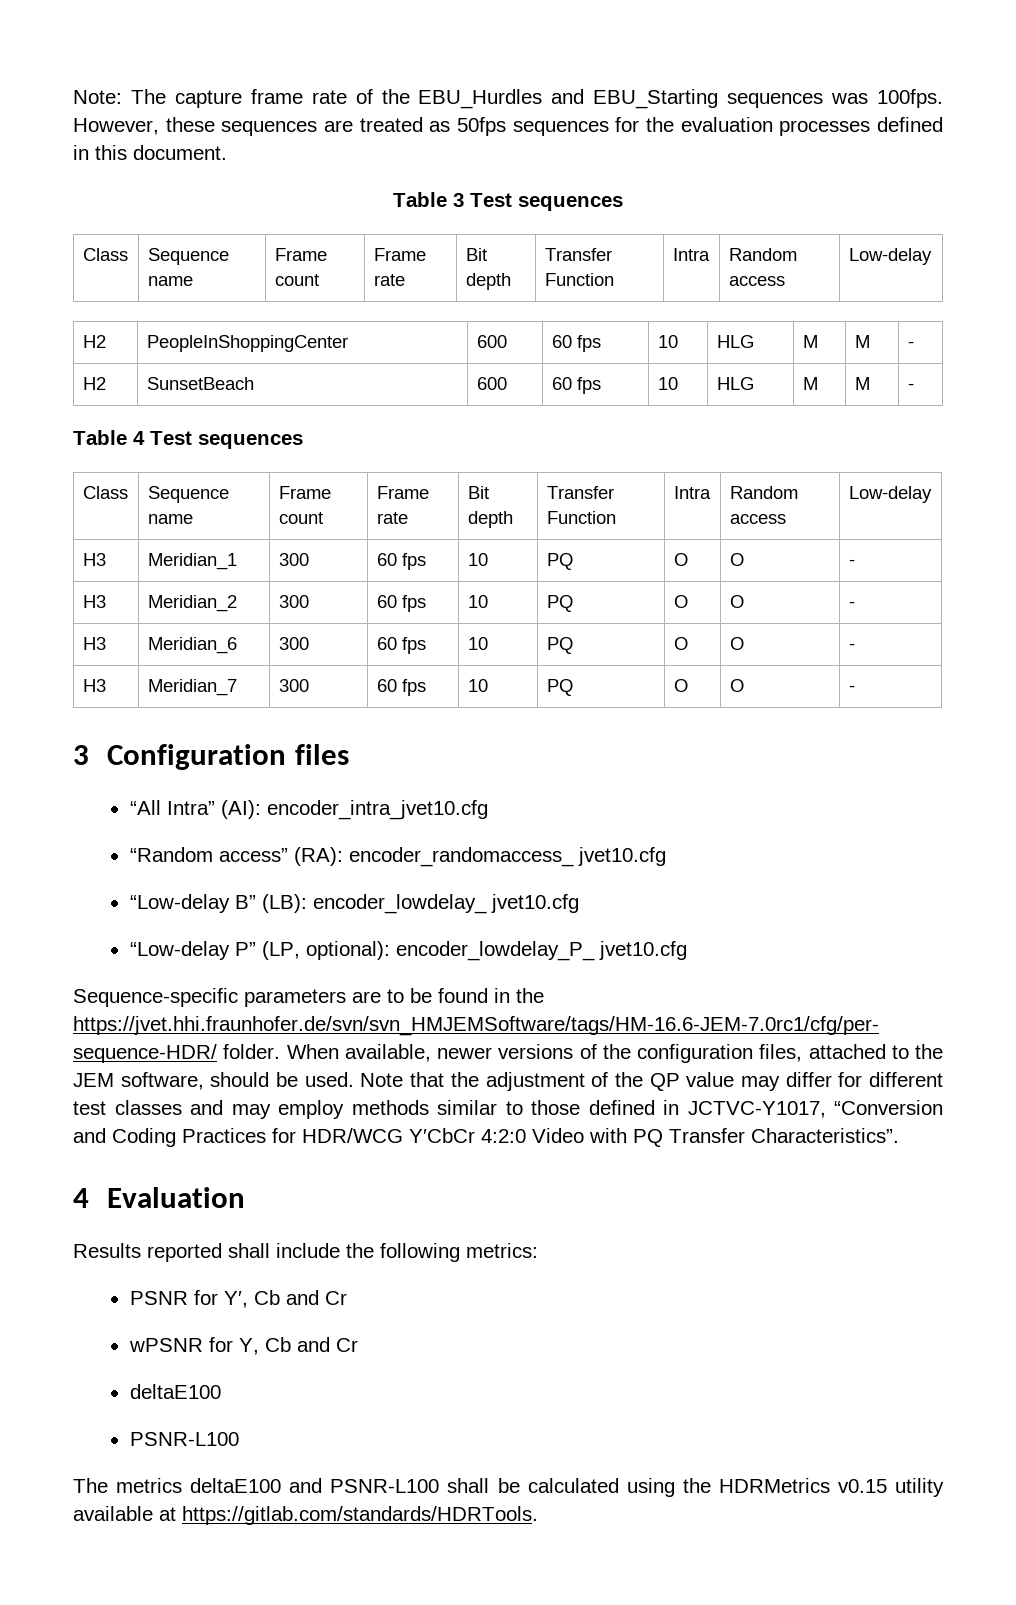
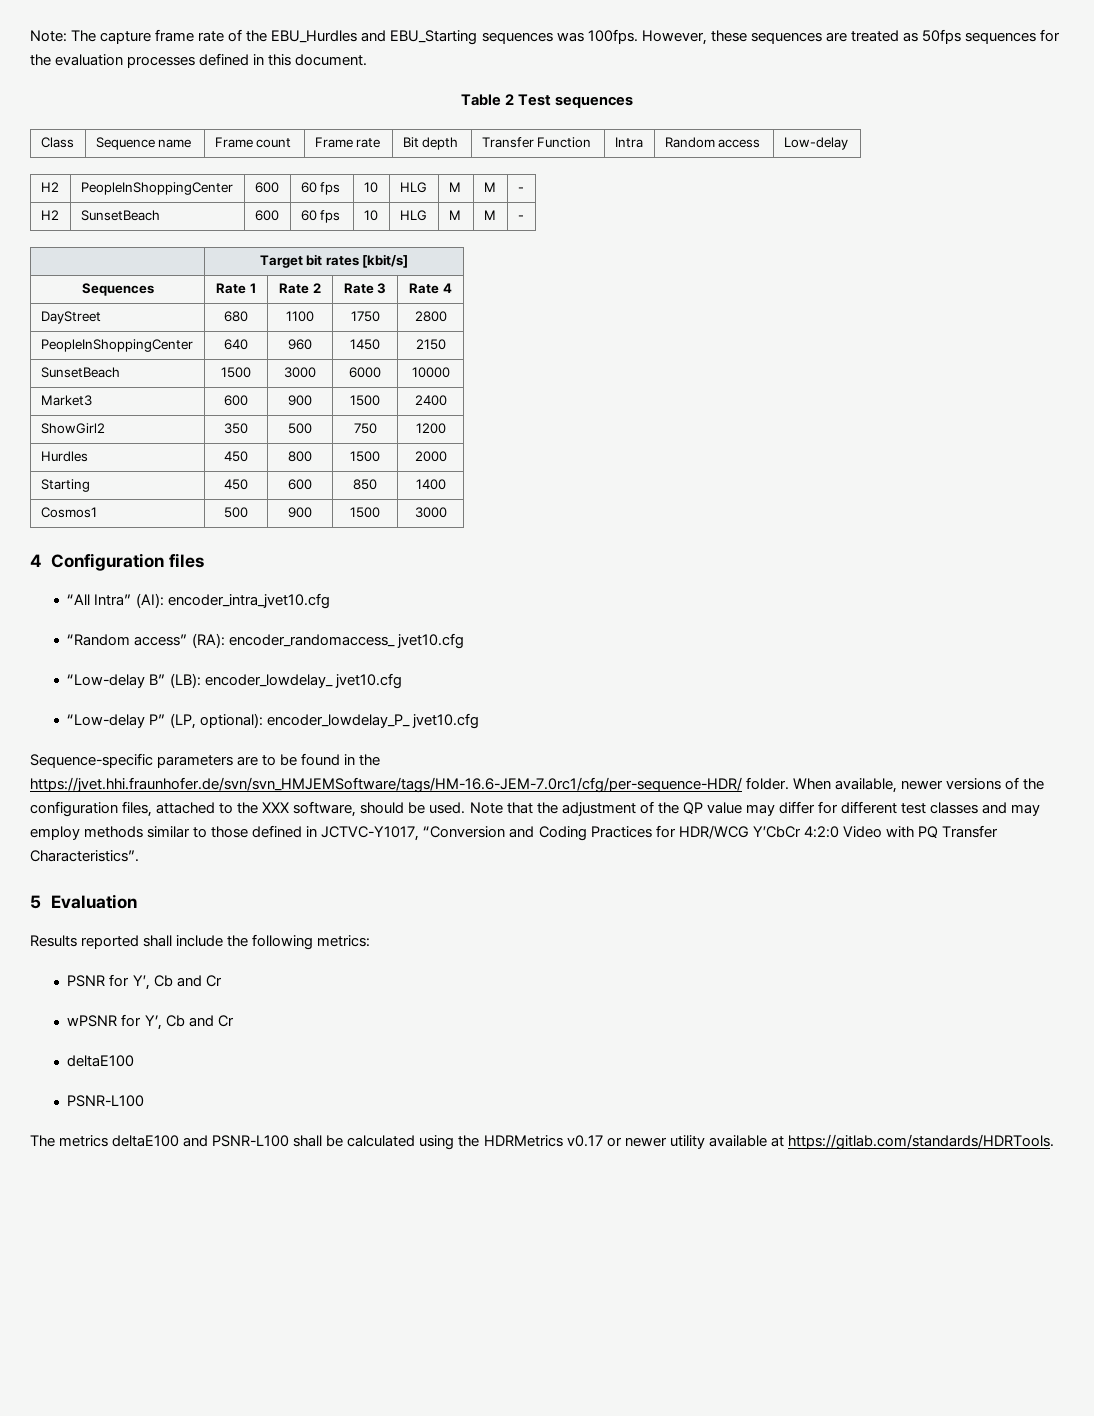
- Table 3 Test sequences
+ Table 2 Test sequences
- Table 4 Test sequences
- Class | Sequence name | Frame count | Frame rate | Bit depth | Transfer Function | Intra | Random access | Low-delay
- H3 | Meridian_1 | 300 | 60 fps | 10 | PQ | O | O | -
- H3 | Meridian_2 | 300 | 60 fps | 10 | PQ | O | O | -
- H3 | Meridian_6 | 300 | 60 fps | 10 | PQ | O | O | -
- H3 | Meridian_7 | 300 | 60 fps | 10 | PQ | O | O | -
- 3 Configuration files
+ | Target bit rates [kbit/s]
+ Sequences | Rate 1 | Rate 2 | Rate 3 | Rate 4
+ DayStreet | 680 | 1100 | 1750 | 2800
+ PeopleInShoppingCenter | 640 | 960 | 1450 | 2150
+ SunsetBeach | 1500 | 3000 | 6000 | 10000
+ Market3 | 600 | 900 | 1500 | 2400
+ ShowGirl2 | 350 | 500 | 750 | 1200
+ Hurdles | 450 | 800 | 1500 | 2000
+ Starting | 450 | 600 | 850 | 1400
+ Cosmos1 | 500 | 900 | 1500 | 3000
+ 4 Configuration files
- When available, newer versions of the configuration files, attached to the JEM software, should be used.
+ When available, newer versions of the configuration files, attached to the XXX software, should be used.
- 4 Evaluation
+ 5 Evaluation
- wPSNR for Y, Cb and Cr
+ wPSNR for Y’, Cb and Cr
- The metrics deltaE100 and PSNR-L100 shall be calculated using the HDRMetrics v0.15 utility available at https://gitlab.com/standards/HDRTools.
+ The metrics deltaE100 and PSNR-L100 shall be calculated using the HDRMetrics v0.17 or newer utility available at https://gitlab.com/standards/HDRTools.

